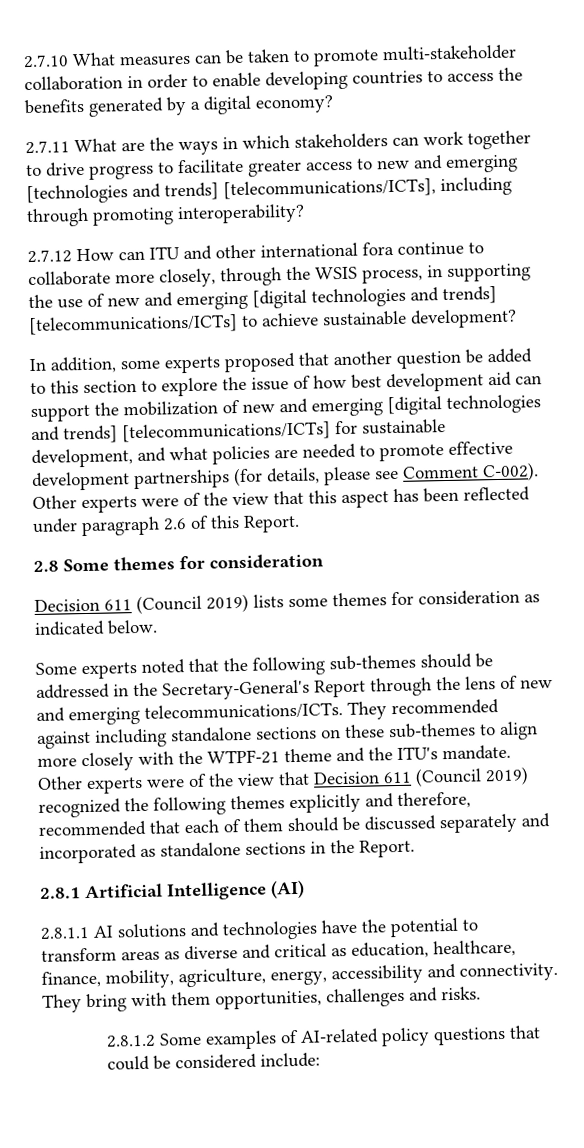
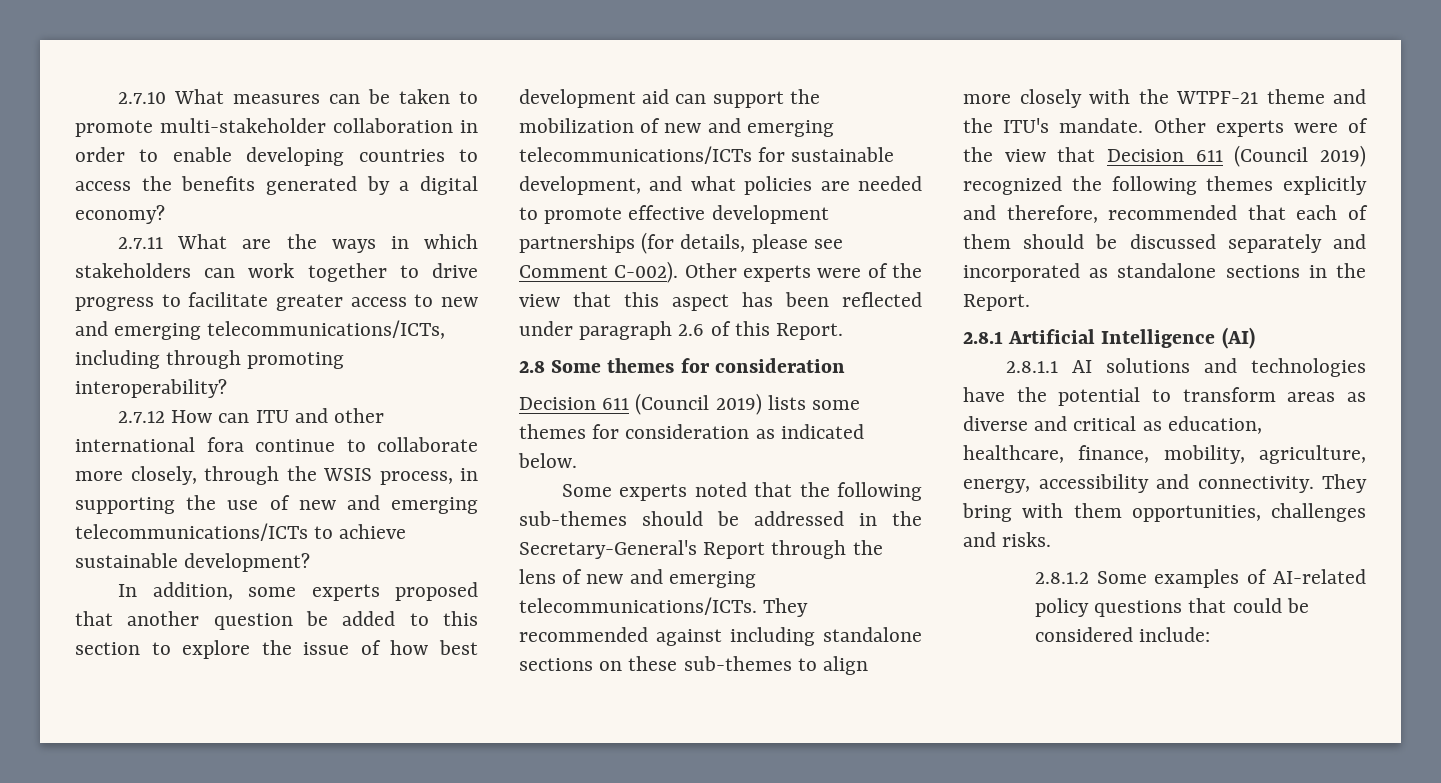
- 2.7.11 What are the ways in which stakeholders can work together to drive progress to facilitate greater access to new and emerging [technologies and trends] [telecommunications/ICTs], including through promoting interoperability?
+ 2.7.11 What are the ways in which stakeholders can work together to drive progress to facilitate greater access to new and emerging telecommunications/ICTs, including through promoting interoperability?
- 2.7.12 How can ITU and other international fora continue to collaborate more closely, through the WSIS process, in supporting the use of new and emerging [digital technologies and trends] [telecommunications/ICTs] to achieve sustainable development?
+ 2.7.12 How can ITU and other international fora continue to collaborate more closely, through the WSIS process, in supporting the use of new and emerging telecommunications/ICTs to achieve sustainable development?
- In addition, some experts proposed that another question be added to this section to explore the issue of how best development aid can support the mobilization of new and emerging [digital technologies and trends] [telecommunications/ICTs] for sustainable development, and what policies are needed to promote effective development partnerships (for details, please see Comment C-002).
+ In addition, some experts proposed that another question be added to this section to explore the issue of how best development aid can support the mobilization of new and emerging telecommunications/ICTs for sustainable development, and what policies are needed to promote effective development partnerships (for details, please see Comment C-002).

